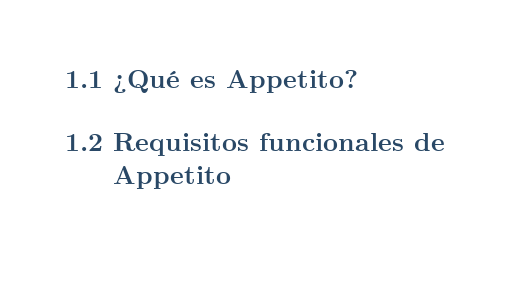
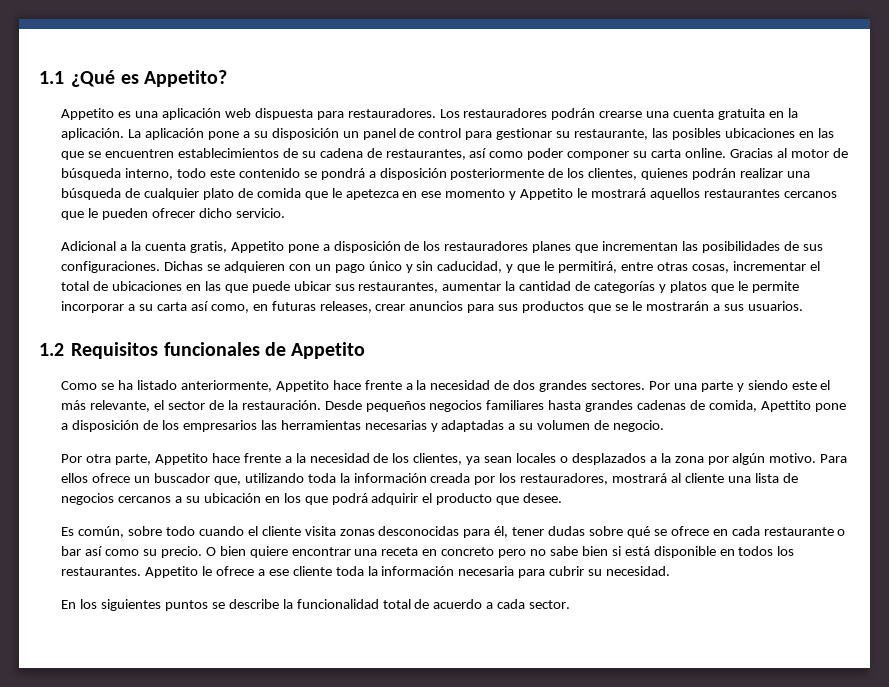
+ Appetito es una aplicación web dispuesta para restauradores. Los restauradores podrán crearse una cuenta gratuita en la aplicación. La aplicación pone a su disposición un panel de control para gestionar su restaurante, las posibles ubicaciones en las que se encuentren establecimientos de su cadena de restaurantes, así como poder componer su carta online. Gracias al motor de búsqueda interno, todo este contenido se pondrá a disposición posteriormente de los clientes, quienes podrán realizar una búsqueda de cualquier plato de comida que le apetezca en ese momento y Appetito le mostrará aquellos restaurantes cercanos que le pueden ofrecer dicho servicio.
+ Adicional a la cuenta gratis, Appetito pone a disposición de los restauradores planes que incrementan las posibilidades de sus configuraciones. Dichas se adquieren con un pago único y sin caducidad, y que le permitirá, entre otras cosas, incrementar el total de ubicaciones en las que puede ubicar sus restaurantes, aumentar la cantidad de categorías y platos que le permite incorporar a su carta así como, en futuras releases, crear anuncios para sus productos que se le mostrarán a sus usuarios.
+ Como se ha listado anteriormente, Appetito hace frente a la necesidad de dos grandes sectores. Por una parte y siendo este el más relevante, el sector de la restauración. Desde pequeños negocios familiares hasta grandes cadenas de comida, Apettito pone a disposición de los empresarios las herramientas necesarias y adaptadas a su volumen de negocio.
+ Por otra parte, Appetito hace frente a la necesidad de los clientes, ya sean locales o desplazados a la zona por algún motivo. Para ellos ofrece un buscador que, utilizando toda la información creada por los restauradores, mostrará al cliente una lista de negocios cercanos a su ubicación en los que podrá adquirir el producto que desee.
+ Es común, sobre todo cuando el cliente visita zonas desconocidas para él, tener dudas sobre qué se ofrece en cada restaurante o bar así como su precio. O bien quiere encontrar una receta en concreto pero no sabe bien si está disponible en todos los restaurantes. Appetito le ofrece a ese cliente toda la información necesaria para cubrir su necesidad.
+ En los siguientes puntos se describe la funcionalidad total de acuerdo a cada sector.

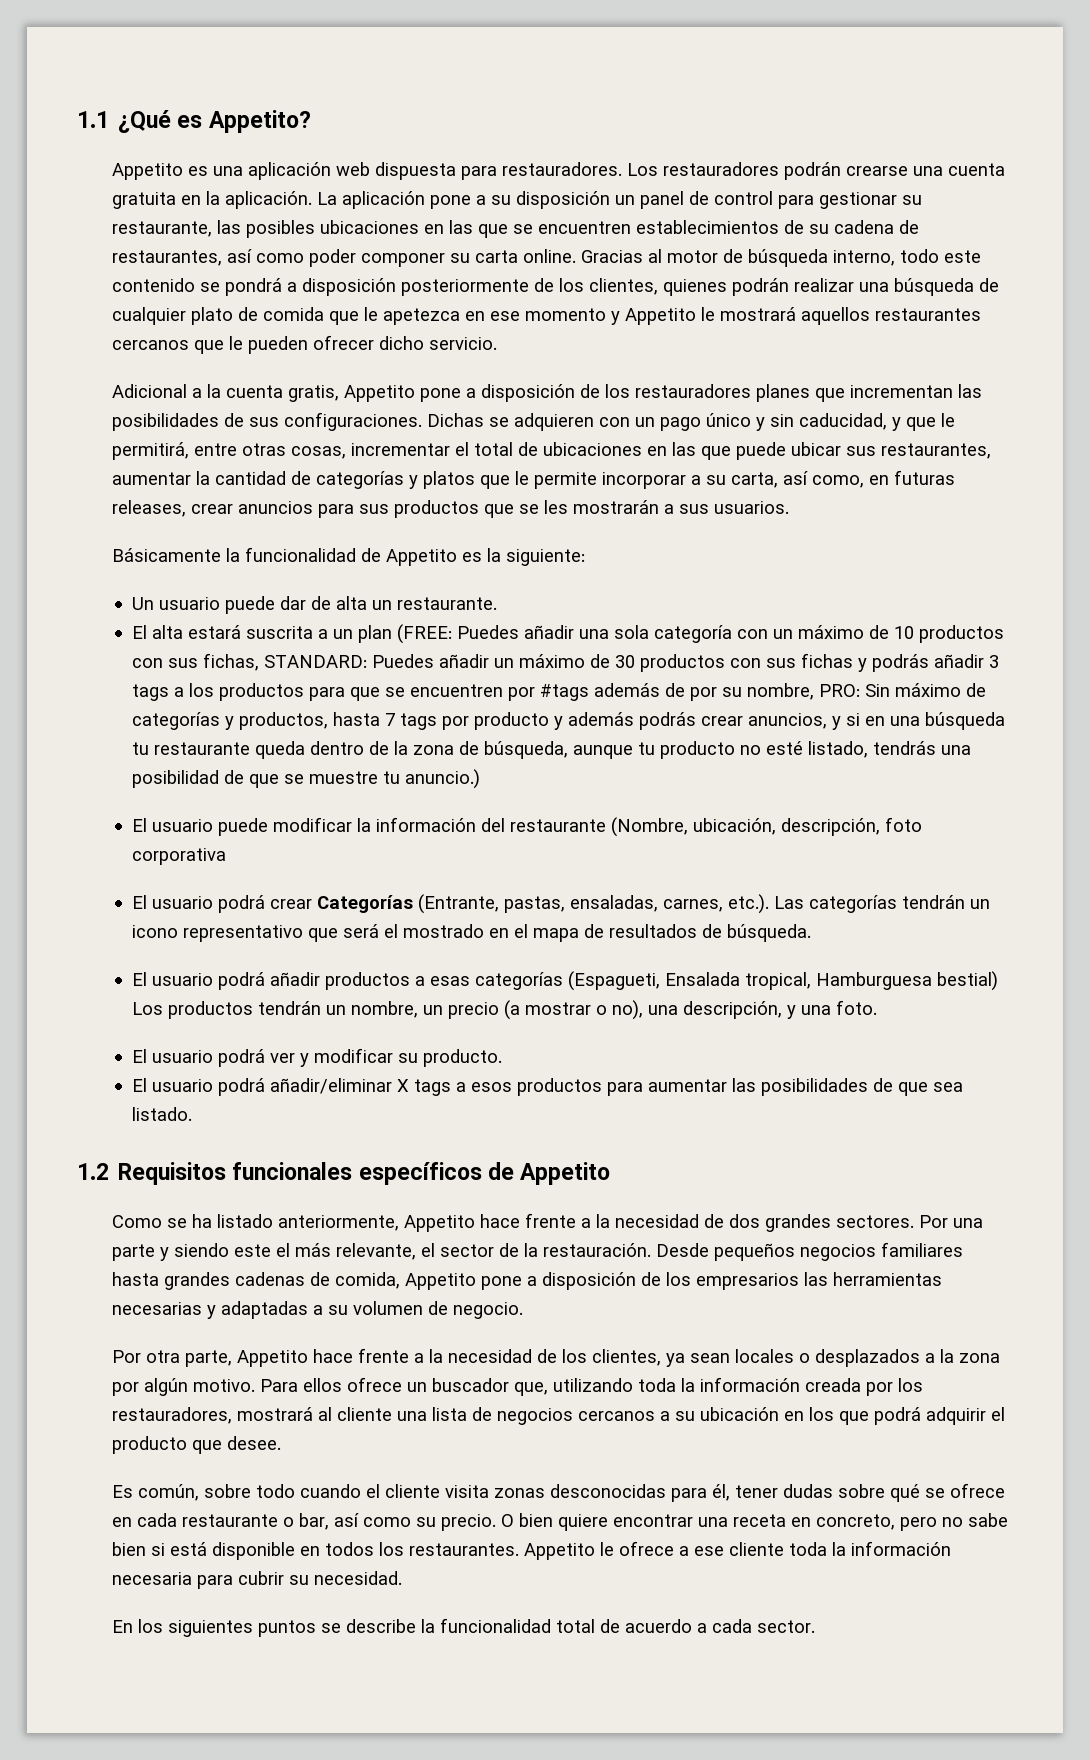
- Dichas se adquieren con un pago único y sin caducidad, y que le permitirá, entre otras cosas, incrementar el total de ubicaciones en las que puede ubicar sus restaurantes, aumentar la cantidad de categorías y platos que le permite incorporar a su carta así como, en futuras releases, crear anuncios para sus productos que se le mostrarán a sus usuarios.
+ Dichas se adquieren con un pago único y sin caducidad, y que le permitirá, entre otras cosas, incrementar el total de ubicaciones en las que puede ubicar sus restaurantes, aumentar la cantidad de categorías y platos que le permite incorporar a su carta, así como, en futuras releases, crear anuncios para sus productos que se les mostrarán a sus usuarios.
+ Básicamente la funcionalidad de Appetito es la siguiente:
+ Un usuario puede dar de alta un restaurante.
+ El alta estará suscrita a un plan (FREE: Puedes añadir una sola categoría con un máximo de 10 productos con sus fichas, STANDARD: Puedes añadir un máximo de 30 productos con sus fichas y podrás añadir 3 tags a los productos para que se encuentren por #tags además de por su nombre, PRO: Sin máximo de categorías y productos, hasta 7 tags por producto y además podrás crear anuncios, y si en una búsqueda tu restaurante queda dentro de la zona de búsqueda, aunque tu producto no esté listado, tendrás una posibilidad de que se muestre tu anuncio.)
+ El usuario puede modificar la información del restaurante (Nombre, ubicación, descripción, foto corporativa
+ El usuario podrá crear Categorías (Entrante, pastas, ensaladas, carnes, etc.). Las categorías tendrán un icono representativo que será el mostrado en el mapa de resultados de búsqueda.
+ El usuario podrá añadir productos a esas categorías (Espagueti, Ensalada tropical, Hamburguesa bestial) Los productos tendrán un nombre, un precio (a mostrar o no), una descripción, y una foto.
+ El usuario podrá ver y modificar su producto.
+ El usuario podrá añadir/eliminar X tags a esos productos para aumentar las posibilidades de que sea listado.
- 1.2 Requisitos funcionales de Appetito
+ 1.2 Requisitos funcionales específicos de Appetito
- Desde pequeños negocios familiares hasta grandes cadenas de comida, Apettito pone a disposición de los empresarios las herramientas necesarias y adaptadas a su volumen de negocio.
+ Desde pequeños negocios familiares hasta grandes cadenas de comida, Appetito pone a disposición de los empresarios las herramientas necesarias y adaptadas a su volumen de negocio.
- Es común, sobre todo cuando el cliente visita zonas desconocidas para él, tener dudas sobre qué se ofrece en cada restaurante o bar así como su precio.
+ Es común, sobre todo cuando el cliente visita zonas desconocidas para él, tener dudas sobre qué se ofrece en cada restaurante o bar, así como su precio.
- O bien quiere encontrar una receta en concreto pero no sabe bien si está disponible en todos los restaurantes.
+ O bien quiere encontrar una receta en concreto, pero no sabe bien si está disponible en todos los restaurantes.

